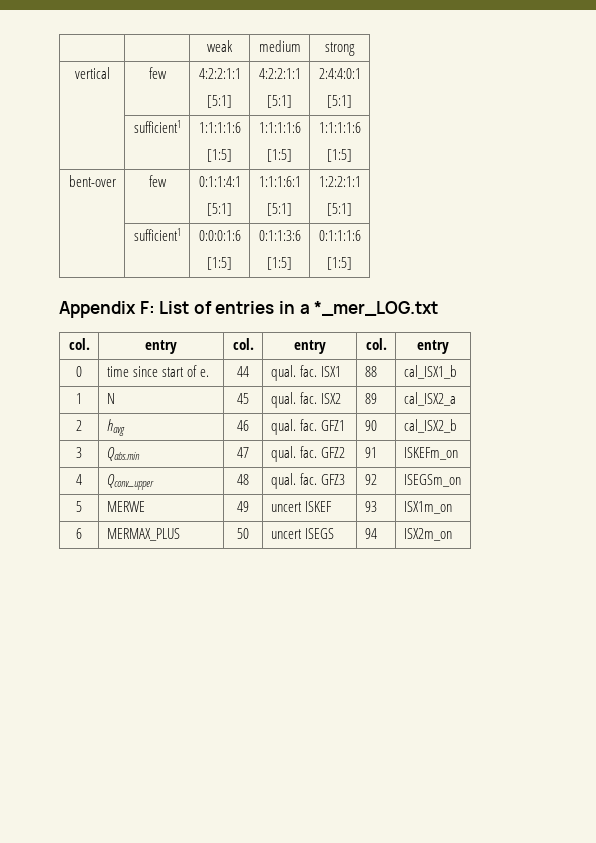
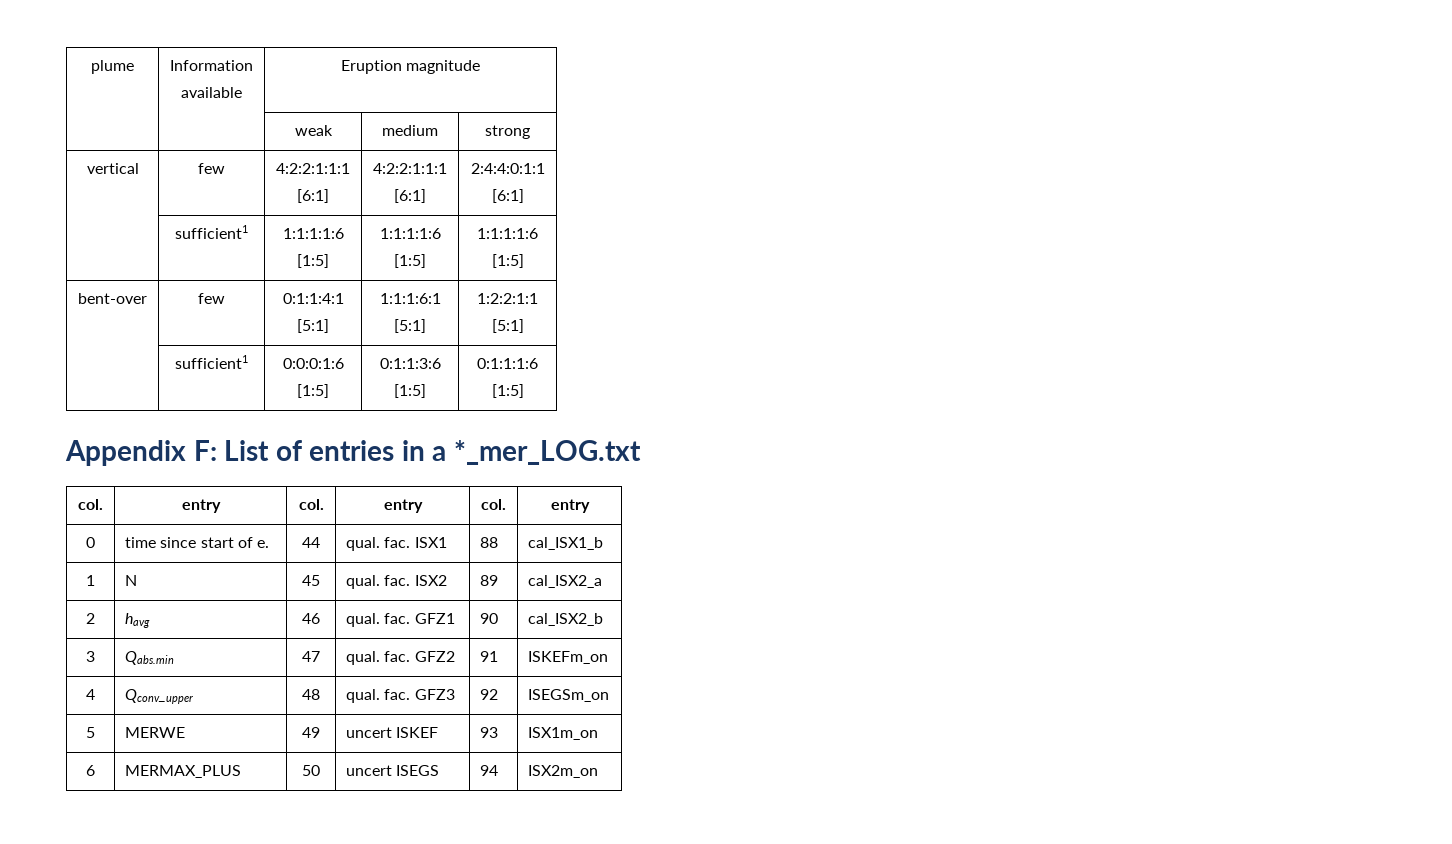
+ plume | Information
+ available | Eruption magnitude
- vertical | few | 4:2:2:1:1
- [5:1] | 4:2:2:1:1
- [5:1] | 2:4:4:0:1
- [5:1]
+ vertical | few | 4:2:2:1:1:1
+ [6:1] | 4:2:2:1:1:1
+ [6:1] | 2:4:4:0:1:1
+ [6:1]

